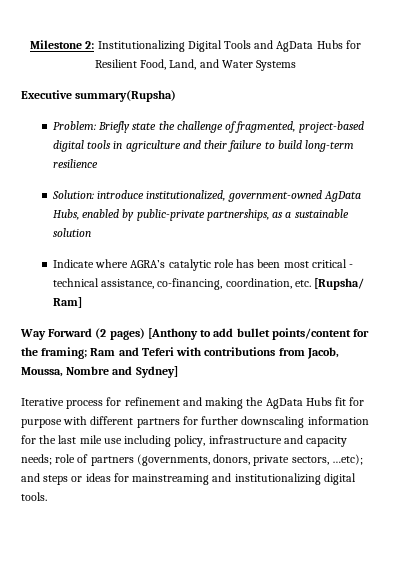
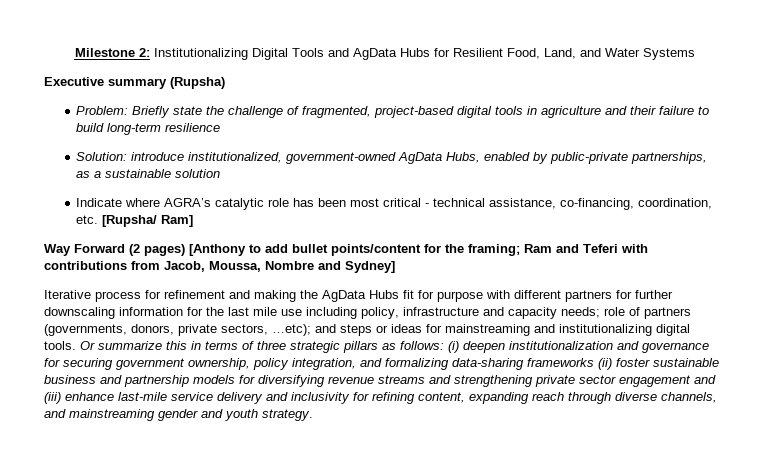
- Executive summary(Rupsha)
+ Executive summary (Rupsha)
+ Or summarize this in terms of three strategic pillars as follows: (i) deepen institutionalization and governance for securing government ownership, policy integration, and formalizing data-sharing frameworks (ii) foster sustainable business and partnership models for diversifying revenue streams and strengthening private sector engagement and (iii) enhance last-mile service delivery and inclusivity for refining content, expanding reach through diverse channels, and mainstreaming gender and youth strategy.

